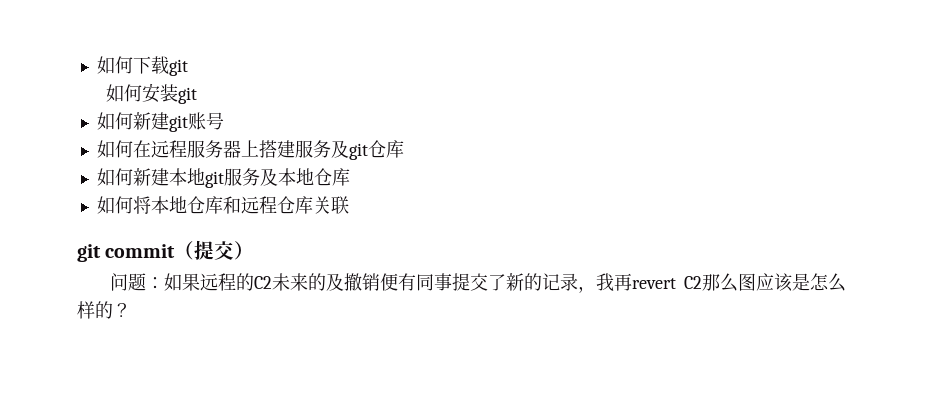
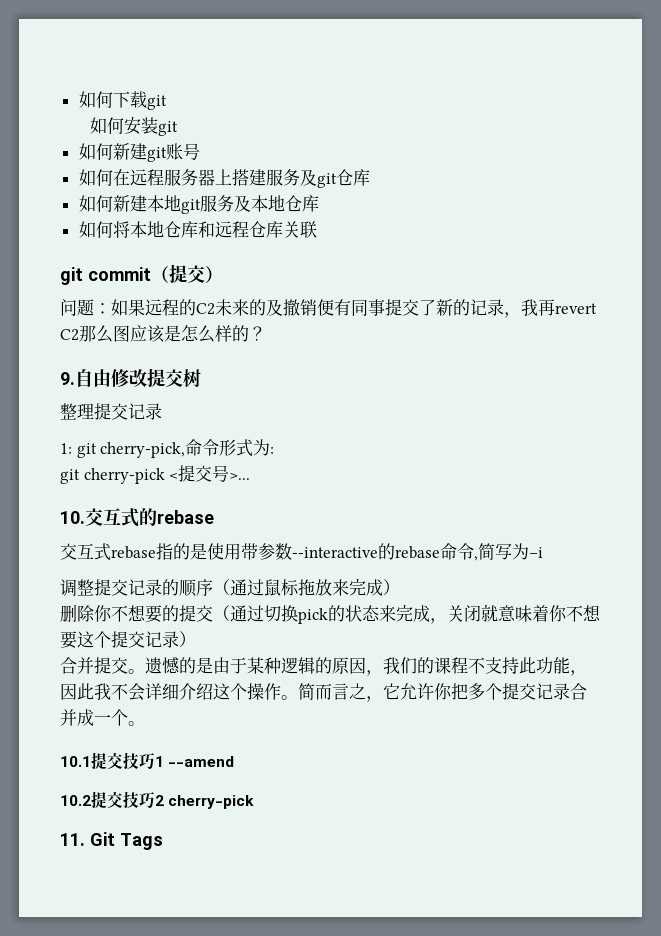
+ 9.自由修改提交树
+ 整理提交记录
+ 1: git cherry-pick,命令形式为:
+ git cherry-pick <提交号>...
+ 10.交互式的rebase
+ 交互式rebase指的是使用带参数--interactive的rebase命令,简写为–i
+ 调整提交记录的顺序（通过鼠标拖放来完成）
+ 删除你不想要的提交（通过切换pick的状态来完成，关闭就意味着你不想要这个提交记录）
+ 合并提交。遗憾的是由于某种逻辑的原因，我们的课程不支持此功能，因此我不会详细介绍这个操作。简而言之，它允许你把多个提交记录合并成一个。
+ 10.1提交技巧1 --amend
+ 10.2提交技巧2 cherry-pick
+ 11. Git Tags

